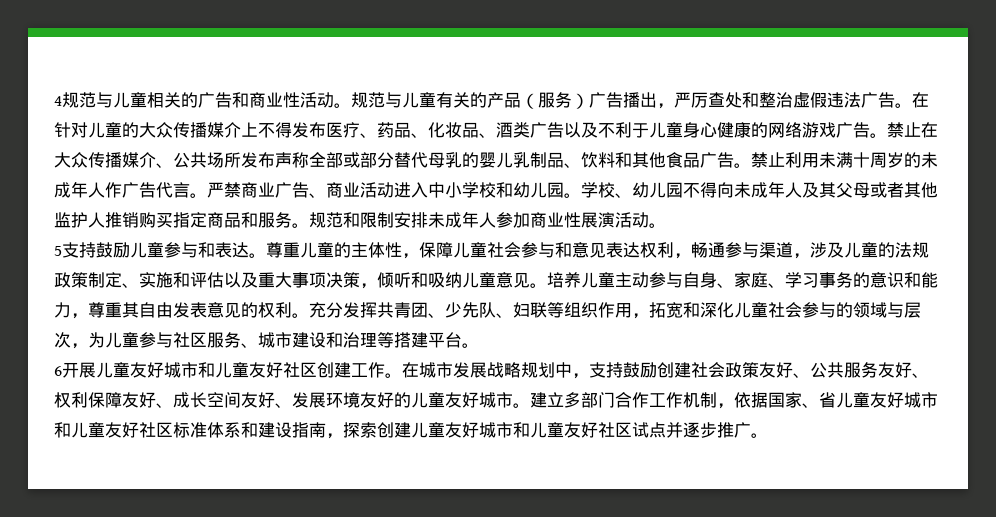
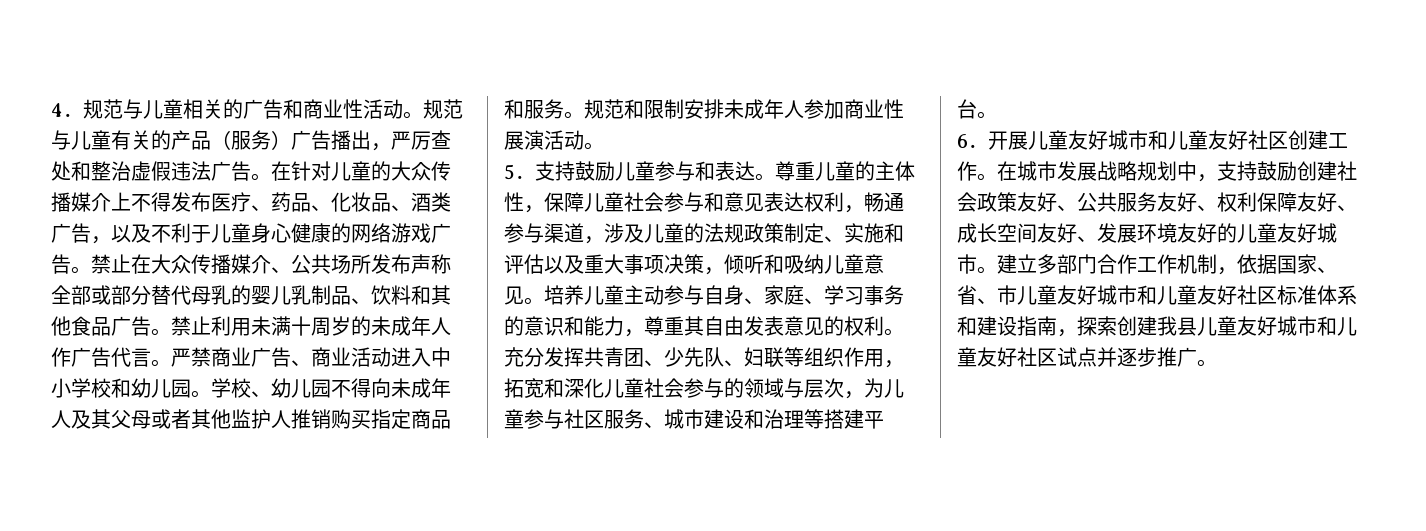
- 4规范与儿童相关的广告和商业性活动。
+ 4．规范与儿童相关的广告和商业性活动。
- 在针对儿童的大众传播媒介上不得发布医疗、药品、化妆品、酒类广告以及不利于儿童身心健康的网络游戏广告。
+ 在针对儿童的大众传播媒介上不得发布医疗、药品、化妆品、酒类广告，以及不利于儿童身心健康的网络游戏广告。
- 5支持鼓励儿童参与和表达。
+ 5．支持鼓励儿童参与和表达。
- 6开展儿童友好城市和儿童友好社区创建工作。
+ 6．开展儿童友好城市和儿童友好社区创建工作。
- 建立多部门合作工作机制，依据国家、省儿童友好城市和儿童友好社区标准体系和建设指南，探索创建儿童友好城市和儿童友好社区试点并逐步推广。
+ 建立多部门合作工作机制，依据国家、省、市儿童友好城市和儿童友好社区标准体系和建设指南，探索创建我县儿童友好城市和儿童友好社区试点并逐步推广。

